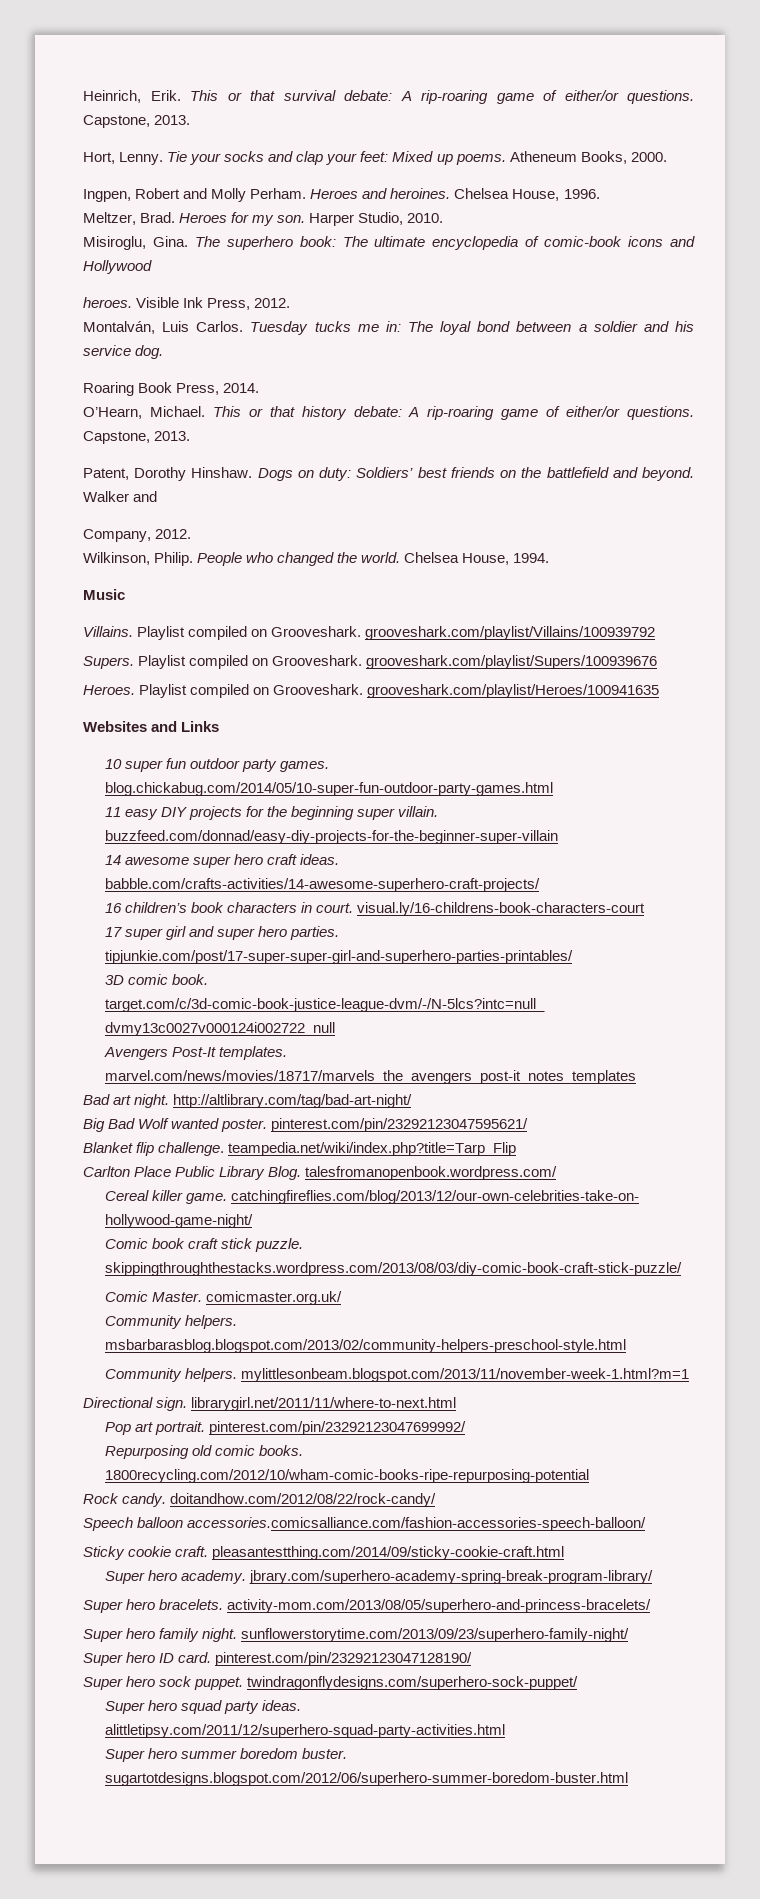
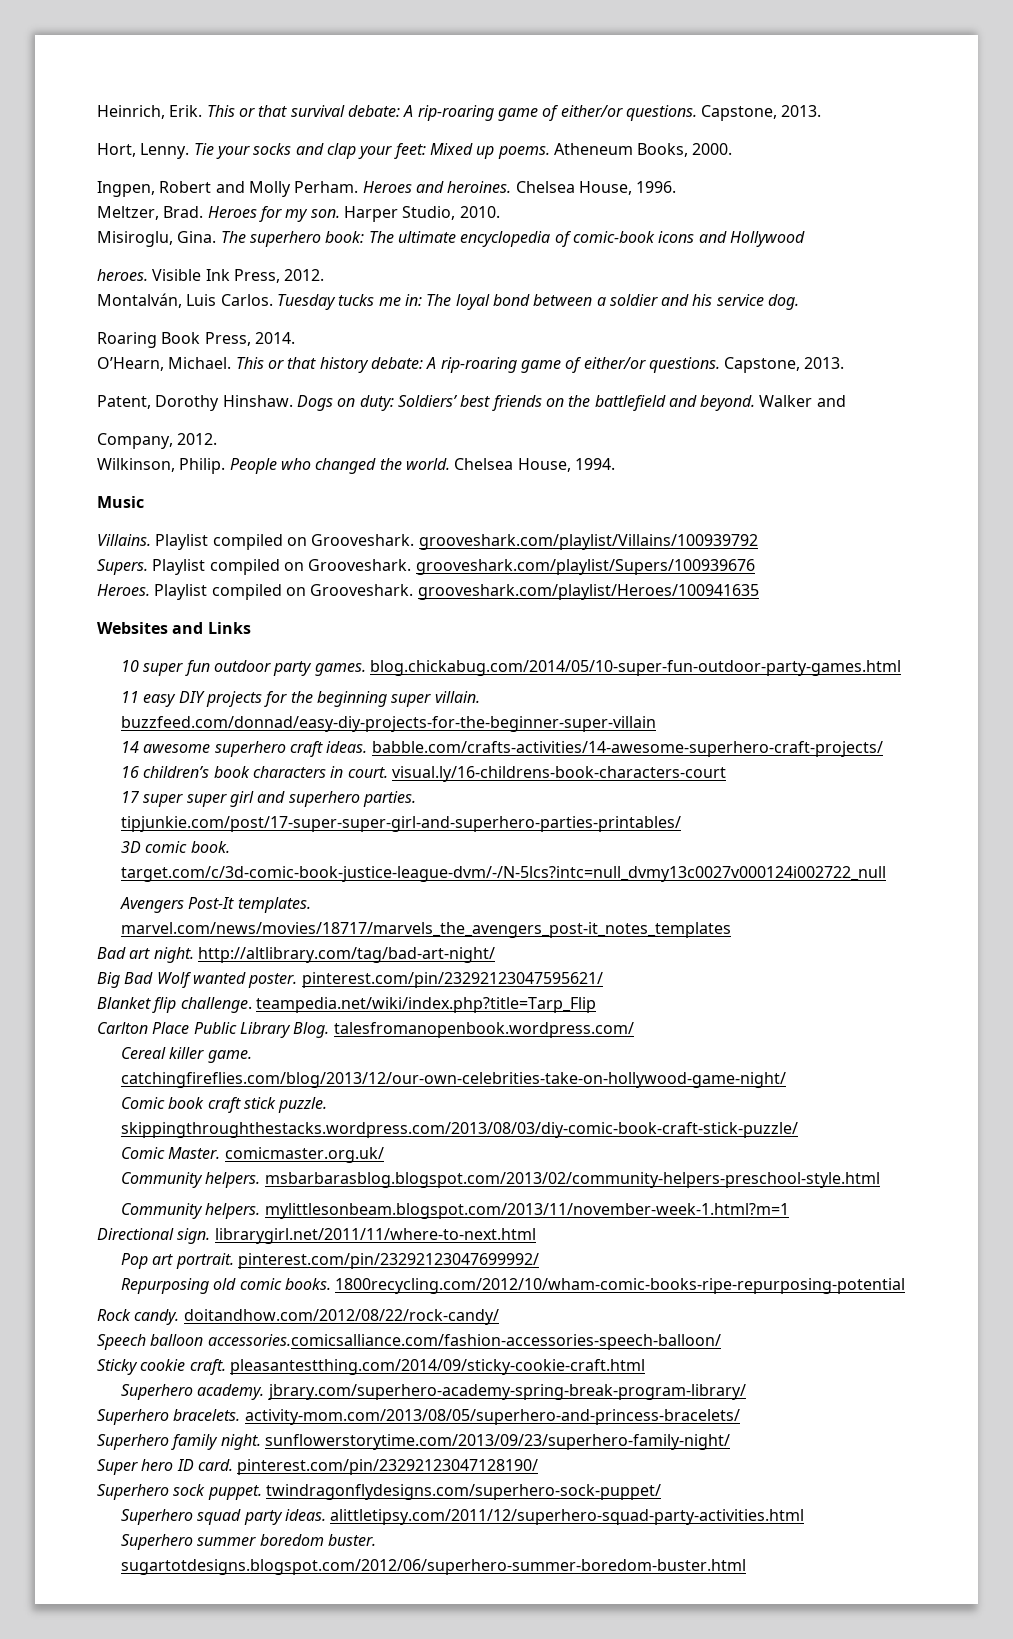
- 14 awesome super hero craft ideas. babble.com/crafts-activities/14-awesome-superhero-craft-projects/
+ 14 awesome superhero craft ideas. babble.com/crafts-activities/14-awesome-superhero-craft-projects/
- 17 super girl and super hero parties. tipjunkie.com/post/17-super-super-girl-and-superhero-parties-printables/
+ 17 super super girl and superhero parties. tipjunkie.com/post/17-super-super-girl-and-superhero-parties-printables/
- Cereal killer game. catchingfireflies.com/blog/2013/12/our-own-celebrities-take-on- hollywood-game-night/
+ Cereal killer game. catchingfireflies.com/blog/2013/12/our-own-celebrities-take-on-hollywood-game-night/
- Super hero academy. jbrary.com/superhero-academy-spring-break-program-library/
+ Superhero academy. jbrary.com/superhero-academy-spring-break-program-library/
- Super hero bracelets. activity-mom.com/2013/08/05/superhero-and-princess-bracelets/
+ Superhero bracelets. activity-mom.com/2013/08/05/superhero-and-princess-bracelets/
- Super hero family night. sunflowerstorytime.com/2013/09/23/superhero-family-night/
+ Superhero family night. sunflowerstorytime.com/2013/09/23/superhero-family-night/
- Super hero sock puppet. twindragonflydesigns.com/superhero-sock-puppet/
+ Superhero sock puppet. twindragonflydesigns.com/superhero-sock-puppet/
- Super hero squad party ideas. alittletipsy.com/2011/12/superhero-squad-party-activities.html
+ Superhero squad party ideas. alittletipsy.com/2011/12/superhero-squad-party-activities.html
- Super hero summer boredom buster. sugartotdesigns.blogspot.com/2012/06/superhero-summer-boredom-buster.html
+ Superhero summer boredom buster. sugartotdesigns.blogspot.com/2012/06/superhero-summer-boredom-buster.html

